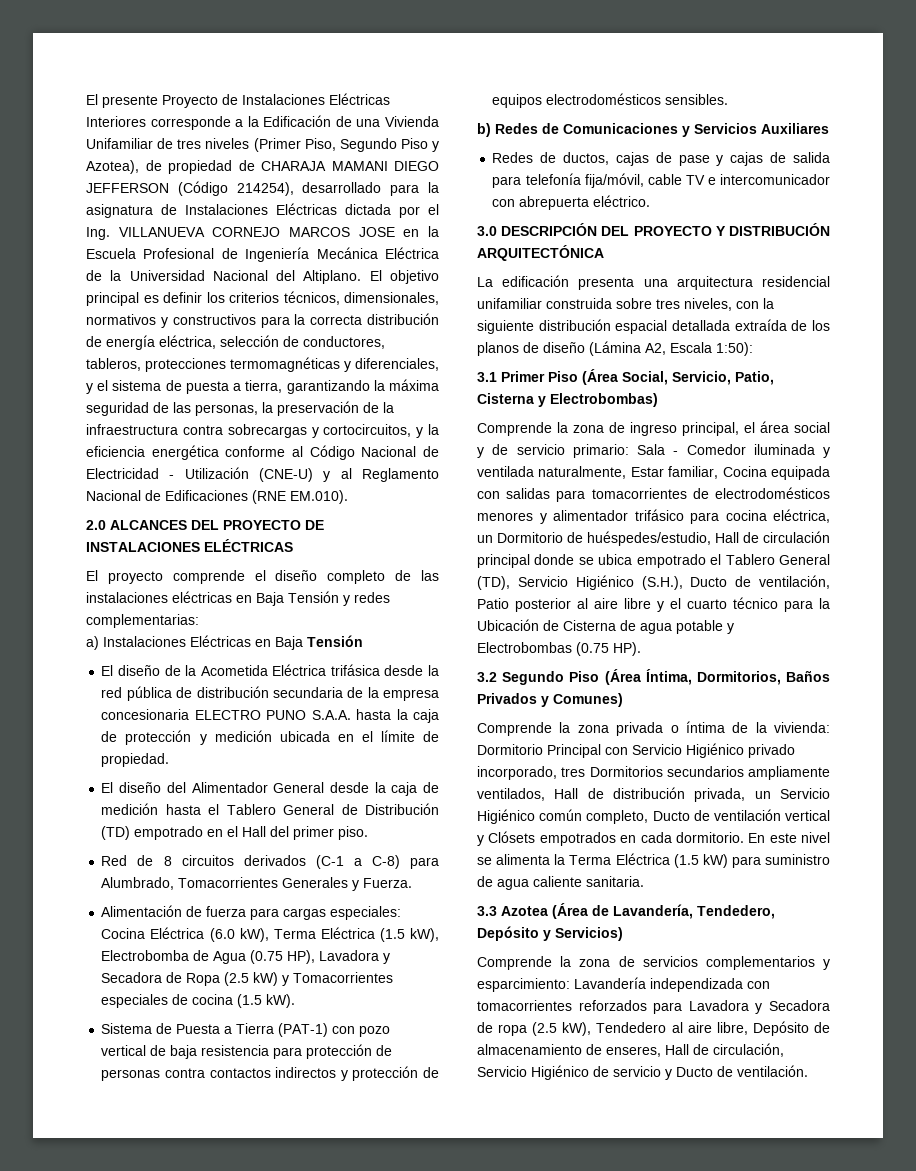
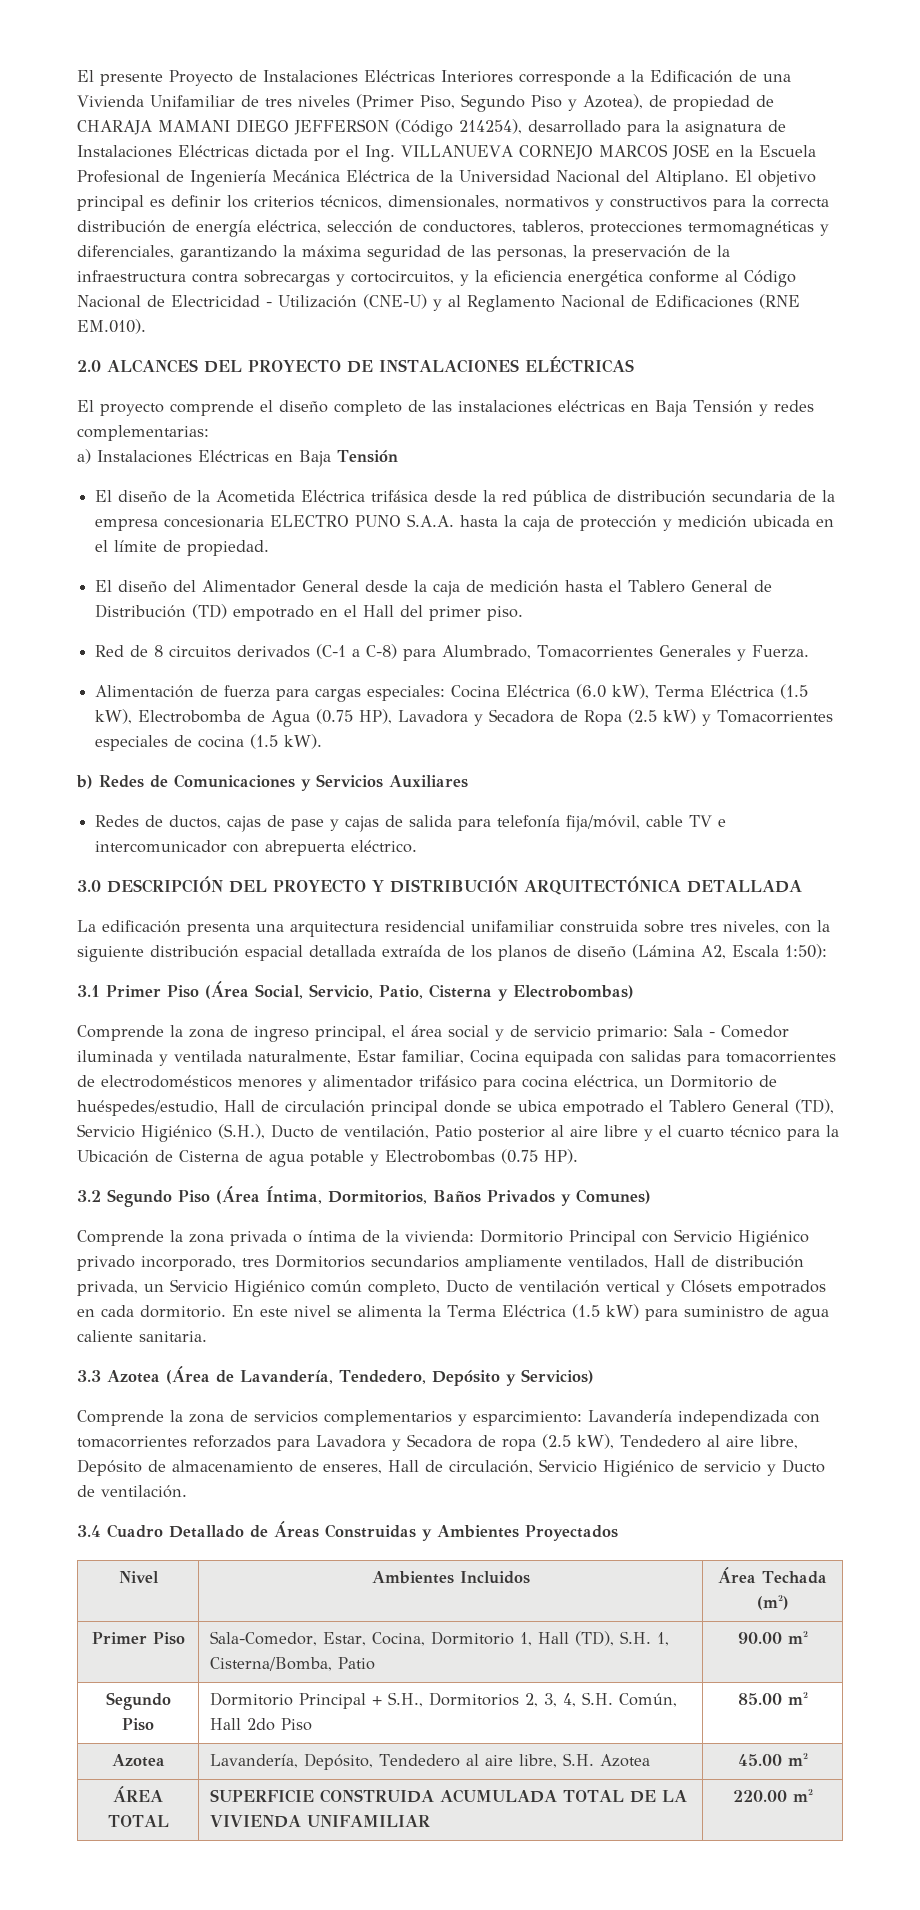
- El objetivo principal es definir los criterios técnicos, dimensionales, normativos y constructivos para la correcta distribución de energía eléctrica, selección de conductores, tableros, protecciones termomagnéticas y diferenciales, y el sistema de puesta a tierra, garantizando la máxima seguridad de las personas, la preservación de la infraestructura contra sobrecargas y cortocircuitos, y la eficiencia energética conforme al Código Nacional de Electricidad - Utilización (CNE-U) y al Reglamento Nacional de Edificaciones (RNE EM.010).
+ El objetivo principal es definir los criterios técnicos, dimensionales, normativos y constructivos para la correcta distribución de energía eléctrica, selección de conductores, tableros, protecciones termomagnéticas y diferenciales, garantizando la máxima seguridad de las personas, la preservación de la infraestructura contra sobrecargas y cortocircuitos, y la eficiencia energética conforme al Código Nacional de Electricidad - Utilización (CNE-U) y al Reglamento Nacional de Edificaciones (RNE EM.010).
- Sistema de Puesta a Tierra (PAT-1) con pozo vertical de baja resistencia para protección de personas contra contactos indirectos y protección de equipos electrodomésticos sensibles.
- 3.0 DESCRIPCIÓN DEL PROYECTO Y DISTRIBUCIÓN ARQUITECTÓNICA
+ 3.0 DESCRIPCIÓN DEL PROYECTO Y DISTRIBUCIÓN ARQUITECTÓNICA DETALLADA
+ 3.4 Cuadro Detallado de Áreas Construidas y Ambientes Proyectados
+ Nivel | Ambientes Incluidos | Área Techada (m²)
+ Primer Piso | Sala-Comedor, Estar, Cocina, Dormitorio 1, Hall (TD), S.H. 1, Cisterna/Bomba, Patio | 90.00 m²
+ Segundo Piso | Dormitorio Principal + S.H., Dormitorios 2, 3, 4, S.H. Común, Hall 2do Piso | 85.00 m²
+ Azotea | Lavandería, Depósito, Tendedero al aire libre, S.H. Azotea | 45.00 m²
+ ÁREA TOTAL | SUPERFICIE CONSTRUIDA ACUMULADA TOTAL DE LA VIVIENDA UNIFAMILIAR | 220.00 m²

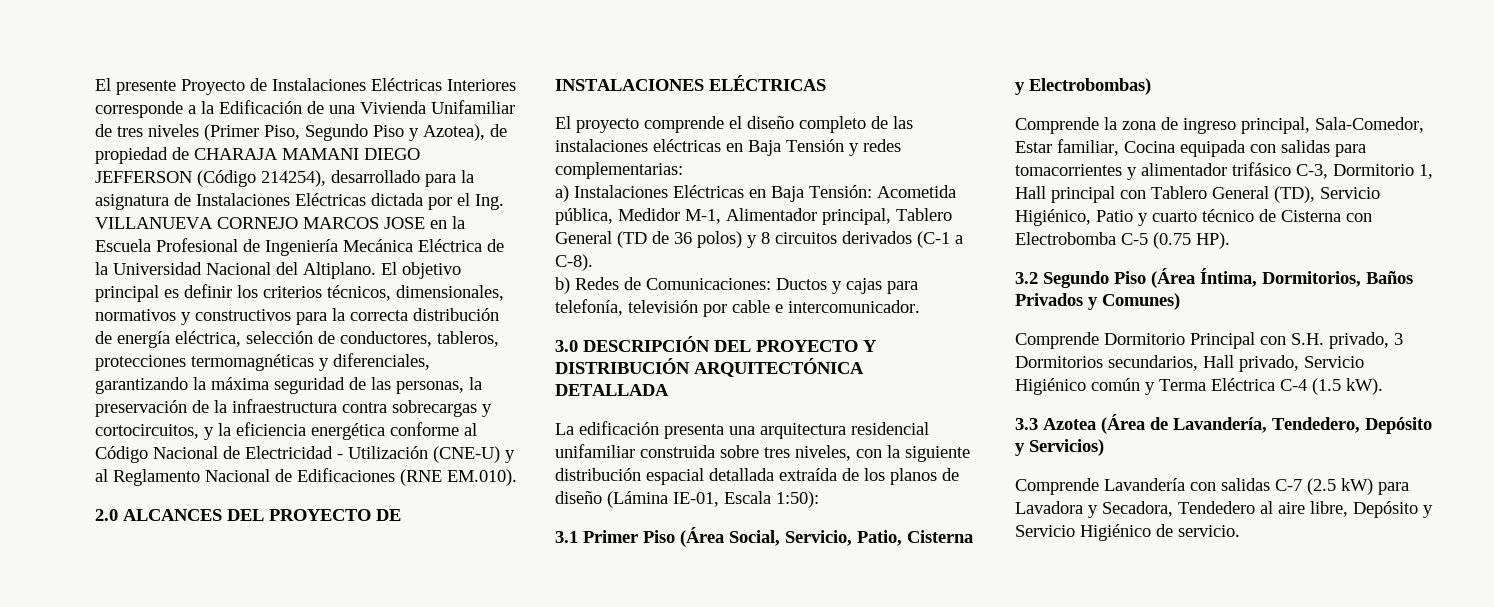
- a) Instalaciones Eléctricas en Baja Tensión
- El diseño de la Acometida Eléctrica trifásica desde la red pública de distribución secundaria de la empresa concesionaria ELECTRO PUNO S.A.A. hasta la caja de protección y medición ubicada en el límite de propiedad.
- El diseño del Alimentador General desde la caja de medición hasta el Tablero General de Distribución (TD) empotrado en el Hall del primer piso.
- Red de 8 circuitos derivados (C-1 a C-8) para Alumbrado, Tomacorrientes Generales y Fuerza.
- Alimentación de fuerza para cargas especiales: Cocina Eléctrica (6.0 kW), Terma Eléctrica (1.5 kW), Electrobomba de Agua (0.75 HP), Lavadora y Secadora de Ropa (2.5 kW) y Tomacorrientes especiales de cocina (1.5 kW).
- b) Redes de Comunicaciones y Servicios Auxiliares
- Redes de ductos, cajas de pase y cajas de salida para telefonía fija/móvil, cable TV e intercomunicador con abrepuerta eléctrico.
+ a) Instalaciones Eléctricas en Baja Tensión: Acometida pública, Medidor M-1, Alimentador principal, Tablero General (TD de 36 polos) y 8 circuitos derivados (C-1 a C-8).
+ b) Redes de Comunicaciones: Ductos y cajas para telefonía, televisión por cable e intercomunicador.
- La edificación presenta una arquitectura residencial unifamiliar construida sobre tres niveles, con la siguiente distribución espacial detallada extraída de los planos de diseño (Lámina A2, Escala 1:50):
+ La edificación presenta una arquitectura residencial unifamiliar construida sobre tres niveles, con la siguiente distribución espacial detallada extraída de los planos de diseño (Lámina IE-01, Escala 1:50):
- Comprende la zona de ingreso principal, el área social y de servicio primario: Sala - Comedor iluminada y ventilada naturalmente, Estar familiar, Cocina equipada con salidas para tomacorrientes de electrodomésticos menores y alimentador trifásico para cocina eléctrica, un Dormitorio de huéspedes/estudio, Hall de circulación principal donde se ubica empotrado el Tablero General (TD), Servicio Higiénico (S.H.), Ducto de ventilación, Patio posterior al aire libre y el cuarto técnico para la Ubicación de Cisterna de agua potable y Electrobombas (0.75 HP).
+ Comprende la zona de ingreso principal, Sala-Comedor, Estar familiar, Cocina equipada con salidas para tomacorrientes y alimentador trifásico C-3, Dormitorio 1, Hall principal con Tablero General (TD), Servicio Higiénico, Patio y cuarto técnico de Cisterna con Electrobomba C-5 (0.75 HP).
- Comprende la zona privada o íntima de la vivienda: Dormitorio Principal con Servicio Higiénico privado incorporado, tres Dormitorios secundarios ampliamente ventilados, Hall de distribución privada, un Servicio Higiénico común completo, Ducto de ventilación vertical y Clósets empotrados en cada dormitorio. En este nivel se alimenta la Terma Eléctrica (1.5 kW) para suministro de agua caliente sanitaria.
+ Comprende Dormitorio Principal con S.H. privado, 3 Dormitorios secundarios, Hall privado, Servicio Higiénico común y Terma Eléctrica C-4 (1.5 kW).
- Comprende la zona de servicios complementarios y esparcimiento: Lavandería independizada con tomacorrientes reforzados para Lavadora y Secadora de ropa (2.5 kW), Tendedero al aire libre, Depósito de almacenamiento de enseres, Hall de circulación, Servicio Higiénico de servicio y Ducto de ventilación.
- 3.4 Cuadro Detallado de Áreas Construidas y Ambientes Proyectados
- Nivel | Ambientes Incluidos | Área Techada (m²)
- Primer Piso | Sala-Comedor, Estar, Cocina, Dormitorio 1, Hall (TD), S.H. 1, Cisterna/Bomba, Patio | 90.00 m²
- Segundo Piso | Dormitorio Principal + S.H., Dormitorios 2, 3, 4, S.H. Común, Hall 2do Piso | 85.00 m²
- Azotea | Lavandería, Depósito, Tendedero al aire libre, S.H. Azotea | 45.00 m²
- ÁREA TOTAL | SUPERFICIE CONSTRUIDA ACUMULADA TOTAL DE LA VIVIENDA UNIFAMILIAR | 220.00 m²
+ Comprende Lavandería con salidas C-7 (2.5 kW) para Lavadora y Secadora, Tendedero al aire libre, Depósito y Servicio Higiénico de servicio.

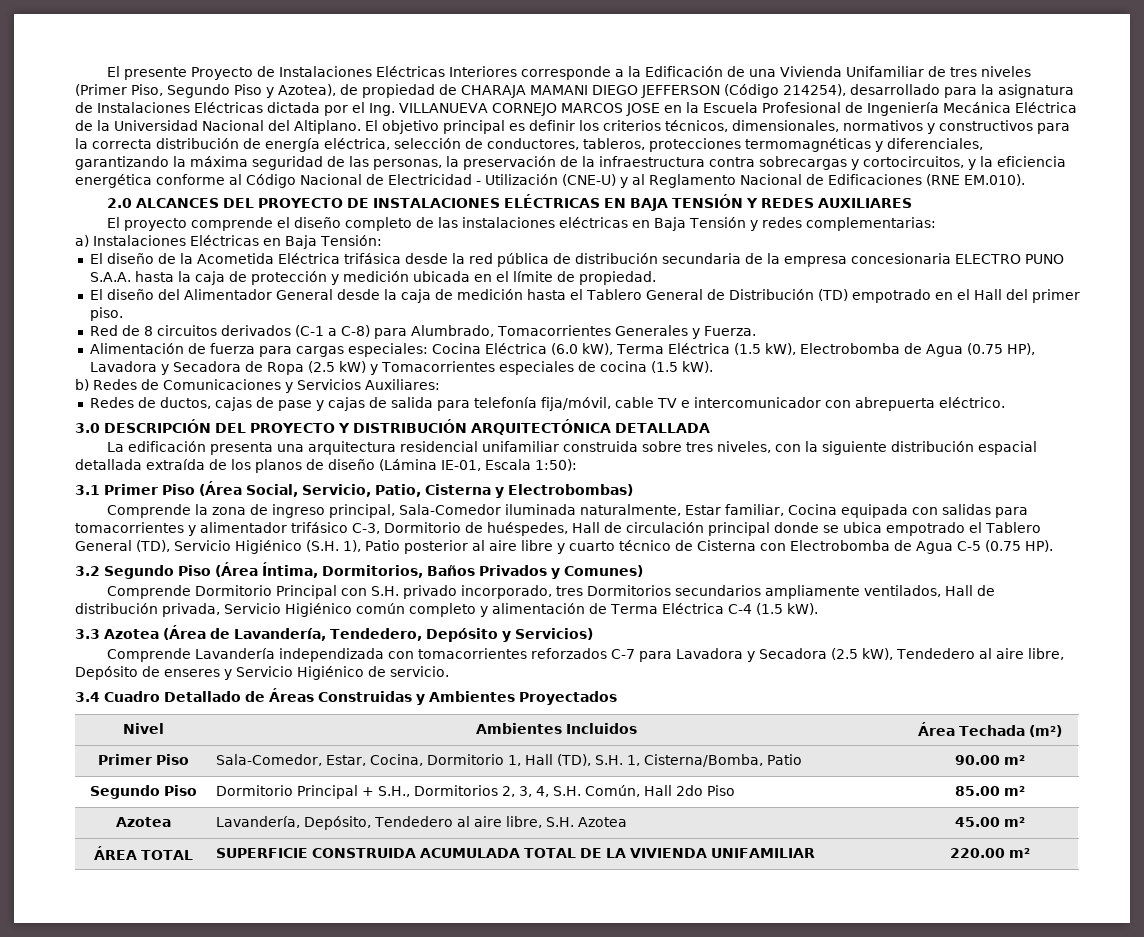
- 2.0 ALCANCES DEL PROYECTO DE INSTALACIONES ELÉCTRICAS
+ 2.0 ALCANCES DEL PROYECTO DE INSTALACIONES ELÉCTRICAS EN BAJA TENSIÓN Y REDES AUXILIARES
- a) Instalaciones Eléctricas en Baja Tensión: Acometida pública, Medidor M-1, Alimentador principal, Tablero General (TD de 36 polos) y 8 circuitos derivados (C-1 a C-8).
- b) Redes de Comunicaciones: Ductos y cajas para telefonía, televisión por cable e intercomunicador.
+ a) Instalaciones Eléctricas en Baja Tensión:
+ El diseño de la Acometida Eléctrica trifásica desde la red pública de distribución secundaria de la empresa concesionaria ELECTRO PUNO S.A.A. hasta la caja de protección y medición ubicada en el límite de propiedad.
+ El diseño del Alimentador General desde la caja de medición hasta el Tablero General de Distribución (TD) empotrado en el Hall del primer piso.
+ Red de 8 circuitos derivados (C-1 a C-8) para Alumbrado, Tomacorrientes Generales y Fuerza.
+ Alimentación de fuerza para cargas especiales: Cocina Eléctrica (6.0 kW), Terma Eléctrica (1.5 kW), Electrobomba de Agua (0.75 HP), Lavadora y Secadora de Ropa (2.5 kW) y Tomacorrientes especiales de cocina (1.5 kW).
+ b) Redes de Comunicaciones y Servicios Auxiliares:
+ Redes de ductos, cajas de pase y cajas de salida para telefonía fija/móvil, cable TV e intercomunicador con abrepuerta eléctrico.
- Comprende la zona de ingreso principal, Sala-Comedor, Estar familiar, Cocina equipada con salidas para tomacorrientes y alimentador trifásico C-3, Dormitorio 1, Hall principal con Tablero General (TD), Servicio Higiénico, Patio y cuarto técnico de Cisterna con Electrobomba C-5 (0.75 HP).
+ Comprende la zona de ingreso principal, Sala-Comedor iluminada naturalmente, Estar familiar, Cocina equipada con salidas para tomacorrientes y alimentador trifásico C-3, Dormitorio de huéspedes, Hall de circulación principal donde se ubica empotrado el Tablero General (TD), Servicio Higiénico (S.H. 1), Patio posterior al aire libre y cuarto técnico de Cisterna con Electrobomba de Agua C-5 (0.75 HP).
- Comprende Dormitorio Principal con S.H. privado, 3 Dormitorios secundarios, Hall privado, Servicio Higiénico común y Terma Eléctrica C-4 (1.5 kW).
+ Comprende Dormitorio Principal con S.H. privado incorporado, tres Dormitorios secundarios ampliamente ventilados, Hall de distribución privada, Servicio Higiénico común completo y alimentación de Terma Eléctrica C-4 (1.5 kW).
- Comprende Lavandería con salidas C-7 (2.5 kW) para Lavadora y Secadora, Tendedero al aire libre, Depósito y Servicio Higiénico de servicio.
+ Comprende Lavandería independizada con tomacorrientes reforzados C-7 para Lavadora y Secadora (2.5 kW), Tendedero al aire libre, Depósito de enseres y Servicio Higiénico de servicio.
+ 3.4 Cuadro Detallado de Áreas Construidas y Ambientes Proyectados
+ Nivel | Ambientes Incluidos | Área Techada (m²)
+ Primer Piso | Sala-Comedor, Estar, Cocina, Dormitorio 1, Hall (TD), S.H. 1, Cisterna/Bomba, Patio | 90.00 m²
+ Segundo Piso | Dormitorio Principal + S.H., Dormitorios 2, 3, 4, S.H. Común, Hall 2do Piso | 85.00 m²
+ Azotea | Lavandería, Depósito, Tendedero al aire libre, S.H. Azotea | 45.00 m²
+ ÁREA TOTAL | SUPERFICIE CONSTRUIDA ACUMULADA TOTAL DE LA VIVIENDA UNIFAMILIAR | 220.00 m²

